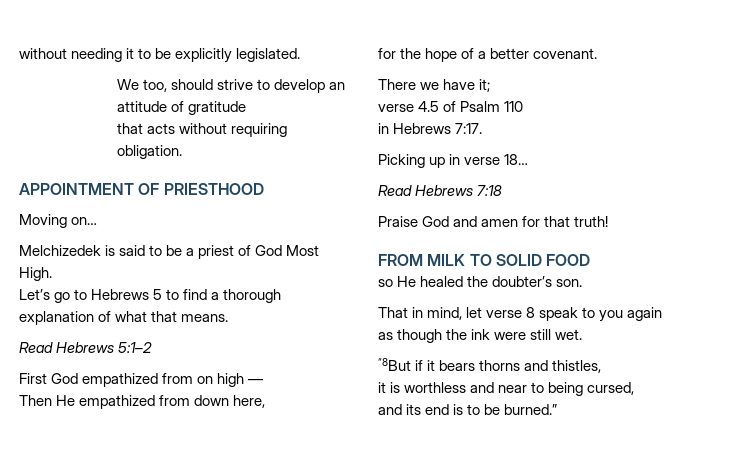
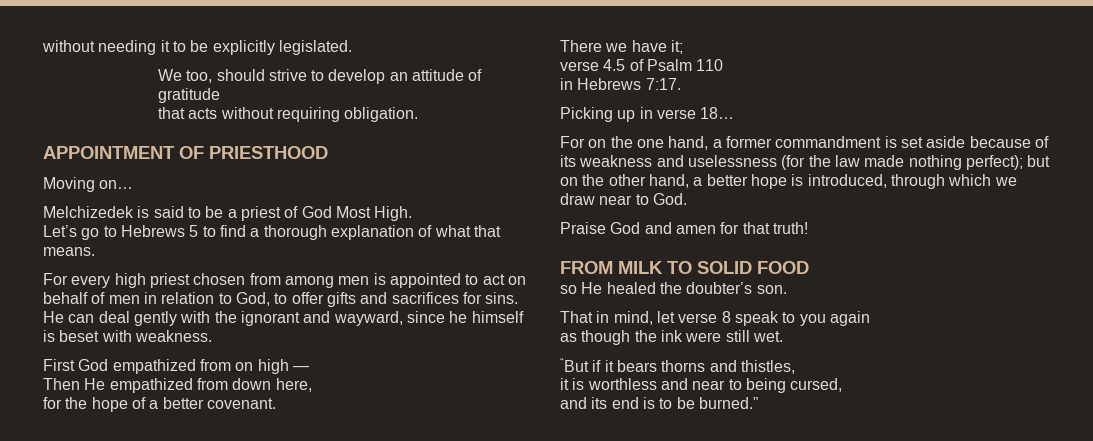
- Read Hebrews 5:1–2
+ For every high priest chosen from among men is appointed to act on behalf of men in relation to God, to offer gifts and sacrifices for sins. He can deal gently with the ignorant and wayward, since he himself is beset with weakness.
- Read Hebrews 7:18
+ For on the one hand, a former commandment is set aside because of its weakness and uselessness (for the law made nothing perfect); but on the other hand, a better hope is introduced, through which we draw near to God.
- “8But if it bears thorns and thistles,
+ “But if it bears thorns and thistles,

